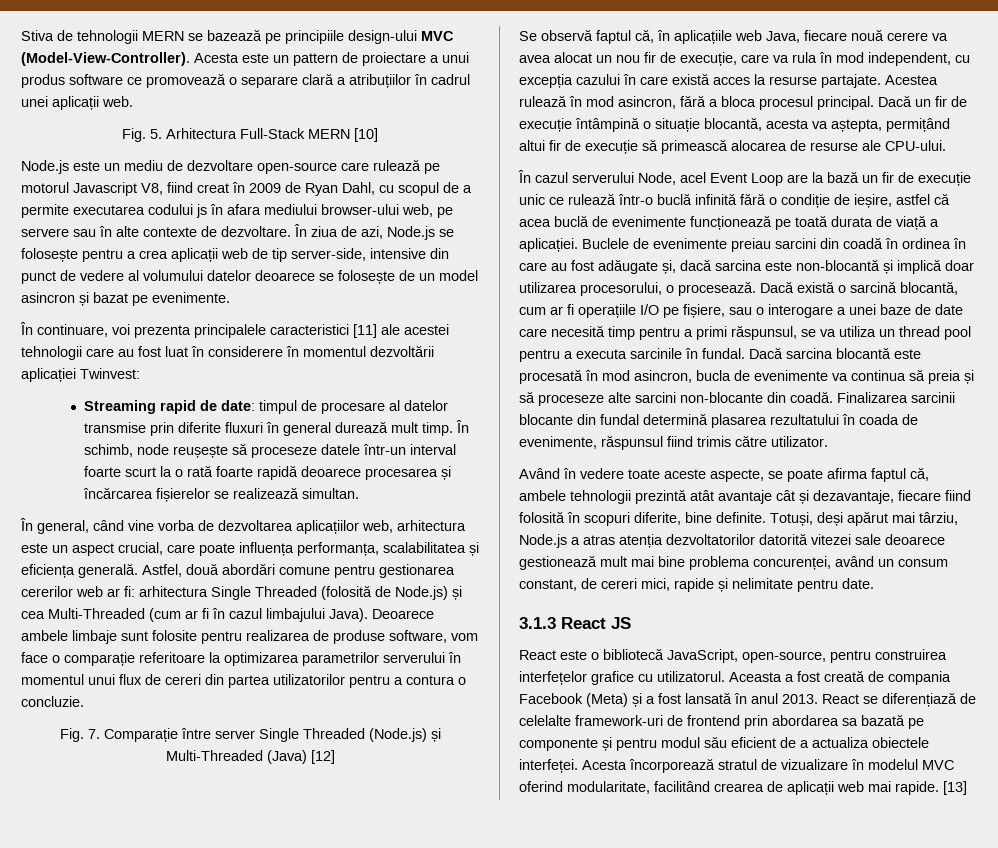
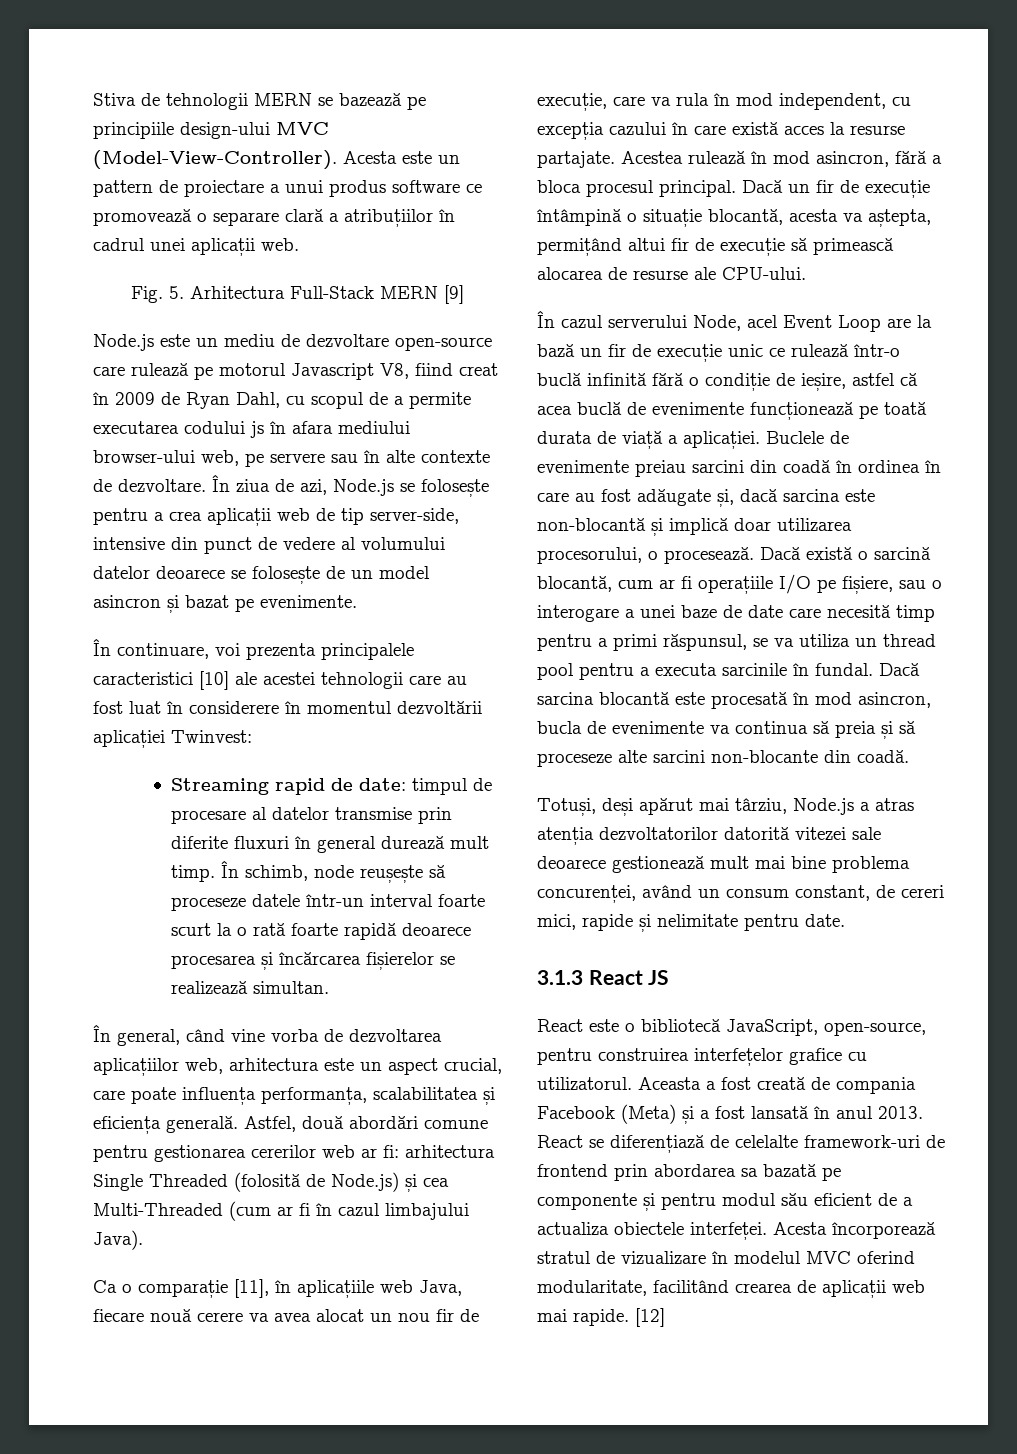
- Fig. 5. Arhitectura Full-Stack MERN [10]
+ Fig. 5. Arhitectura Full-Stack MERN [9]
- În continuare, voi prezenta principalele caracteristici [11] ale acestei tehnologii care au fost luat în considerere în momentul dezvoltării aplicației Twinvest:
+ În continuare, voi prezenta principalele caracteristici [10] ale acestei tehnologii care au fost luat în considerere în momentul dezvoltării aplicației Twinvest:
- Astfel, două abordări comune pentru gestionarea cererilor web ar fi: arhitectura Single Threaded (folosită de Node.js) și cea Multi-Threaded (cum ar fi în cazul limbajului Java). Deoarece ambele limbaje sunt folosite pentru realizarea de produse software, vom face o comparație referitoare la optimizarea parametrilor serverului în momentul unui flux de cereri din partea utilizatorilor pentru a contura o concluzie.
- Fig. 7. Comparație între server Single Threaded (Node.js) și Multi-Threaded (Java) [12]
- Se observă faptul că, în aplicațiile web Java, fiecare nouă cerere va avea alocat un nou fir de execuție, care va rula în mod independent, cu excepția cazului în care există acces la resurse partajate.
+ Astfel, două abordări comune pentru gestionarea cererilor web ar fi: arhitectura Single Threaded (folosită de Node.js) și cea Multi-Threaded (cum ar fi în cazul limbajului Java).
+ Ca o comparație [11], în aplicațiile web Java, fiecare nouă cerere va avea alocat un nou fir de execuție, care va rula în mod independent, cu excepția cazului în care există acces la resurse partajate.
- Dacă sarcina blocantă este procesată în mod asincron, bucla de evenimente va continua să preia și să proceseze alte sarcini non-blocante din coadă. Finalizarea sarcinii blocante din fundal determină plasarea rezultatului în coada de evenimente, răspunsul fiind trimis către utilizator.
- Având în vedere toate aceste aspecte, se poate afirma faptul că, ambele tehnologii prezintă atât avantaje cât și dezavantaje, fiecare fiind folosită în scopuri diferite, bine definite. Totuși, deși apărut mai târziu, Node.js a atras atenția dezvoltatorilor datorită vitezei sale deoarece gestionează mult mai bine problema concurenței, având un consum constant, de cereri mici, rapide și nelimitate pentru date.
+ Dacă sarcina blocantă este procesată în mod asincron, bucla de evenimente va continua să preia și să proceseze alte sarcini non-blocante din coadă.
+ Totuși, deși apărut mai târziu, Node.js a atras atenția dezvoltatorilor datorită vitezei sale deoarece gestionează mult mai bine problema concurenței, având un consum constant, de cereri mici, rapide și nelimitate pentru date.
- [13]
+ [12]

